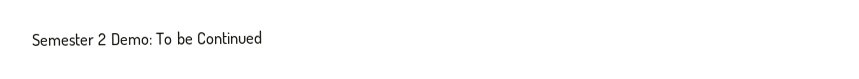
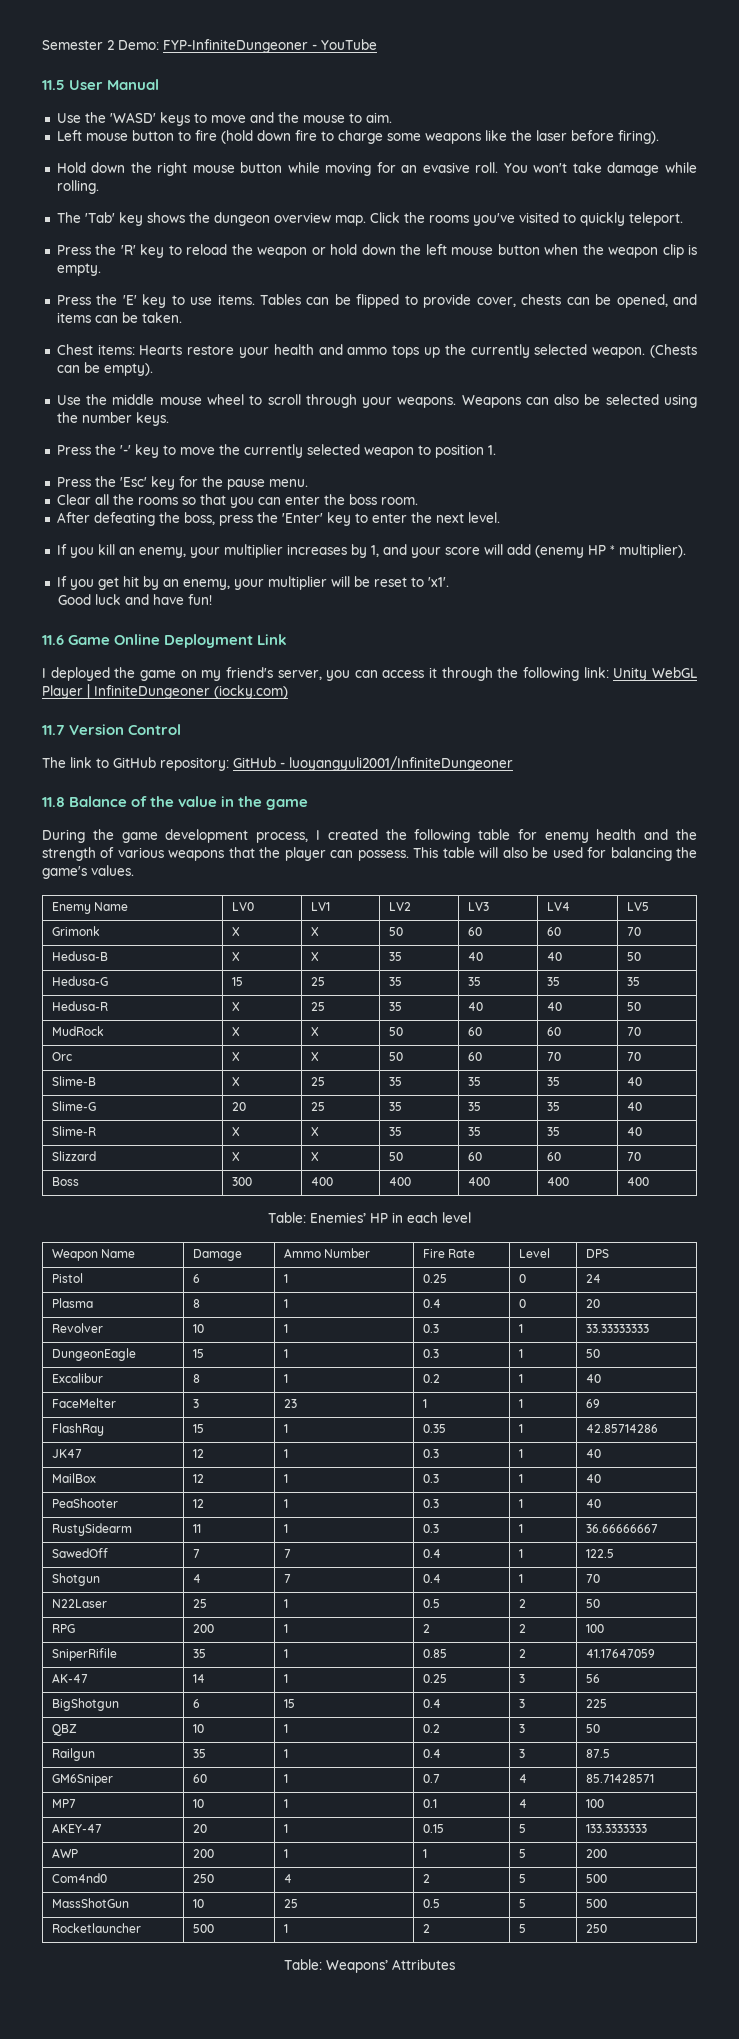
- Semester 2 Demo: To be Continued
+ Semester 2 Demo: FYP-InfiniteDungeoner - YouTube
+ 11.5 User Manual
+ Use the 'WASD' keys to move and the mouse to aim.
+ Left mouse button to fire (hold down fire to charge some weapons like the laser before firing).
+ Hold down the right mouse button while moving for an evasive roll. You won't take damage while rolling.
+ The 'Tab' key shows the dungeon overview map. Click the rooms you've visited to quickly teleport.
+ Press the 'R' key to reload the weapon or hold down the left mouse button when the weapon clip is empty.
+ Press the 'E' key to use items. Tables can be flipped to provide cover, chests can be opened, and items can be taken.
+ Chest items: Hearts restore your health and ammo tops up the currently selected weapon. (Chests can be empty).
+ Use the middle mouse wheel to scroll through your weapons. Weapons can also be selected using the number keys.
+ Press the '-' key to move the currently selected weapon to position 1.
+ Press the 'Esc' key for the pause menu.
+ Clear all the rooms so that you can enter the boss room.
+ After defeating the boss, press the 'Enter' key to enter the next level.
+ If you kill an enemy, your multiplier increases by 1, and your score will add (enemy HP * multiplier).
+ If you get hit by an enemy, your multiplier will be reset to 'x1'.
+ Good luck and have fun!
+ 11.6 Game Online Deployment Link
+ I deployed the game on my friend's server, you can access it through the following link: Unity WebGL Player | InfiniteDungeoner (iocky.com)
+ 11.7 Version Control
+ The link to GitHub repository: GitHub - luoyangyuli2001/InfiniteDungeoner
+ 11.8 Balance of the value in the game
+ During the game development process, I created the following table for enemy health and the strength of various weapons that the player can possess. This table will also be used for balancing the game's values.
+ Enemy Name | LV0 | LV1 | LV2 | LV3 | LV4 | LV5
+ Grimonk | X | X | 50 | 60 | 60 | 70
+ Hedusa-B | X | X | 35 | 40 | 40 | 50
+ Hedusa-G | 15 | 25 | 35 | 35 | 35 | 35
+ Hedusa-R | X | 25 | 35 | 40 | 40 | 50
+ MudRock | X | X | 50 | 60 | 60 | 70
+ Orc | X | X | 50 | 60 | 70 | 70
+ Slime-B | X | 25 | 35 | 35 | 35 | 40
+ Slime-G | 20 | 25 | 35 | 35 | 35 | 40
+ Slime-R | X | X | 35 | 35 | 35 | 40
+ Slizzard | X | X | 50 | 60 | 60 | 70
+ Boss | 300 | 400 | 400 | 400 | 400 | 400
+ Table: Enemies’ HP in each level
+ Weapon Name | Damage | Ammo Number | Fire Rate | Level | DPS
+ Pistol | 6 | 1 | 0.25 | 0 | 24
+ Plasma | 8 | 1 | 0.4 | 0 | 20
+ Revolver | 10 | 1 | 0.3 | 1 | 33.33333333
+ DungeonEagle | 15 | 1 | 0.3 | 1 | 50
+ Excalibur | 8 | 1 | 0.2 | 1 | 40
+ FaceMelter | 3 | 23 | 1 | 1 | 69
+ FlashRay | 15 | 1 | 0.35 | 1 | 42.85714286
+ JK47 | 12 | 1 | 0.3 | 1 | 40
+ MailBox | 12 | 1 | 0.3 | 1 | 40
+ PeaShooter | 12 | 1 | 0.3 | 1 | 40
+ RustySidearm | 11 | 1 | 0.3 | 1 | 36.66666667
+ SawedOff | 7 | 7 | 0.4 | 1 | 122.5
+ Shotgun | 4 | 7 | 0.4 | 1 | 70
+ N22Laser | 25 | 1 | 0.5 | 2 | 50
+ RPG | 200 | 1 | 2 | 2 | 100
+ SniperRifile | 35 | 1 | 0.85 | 2 | 41.17647059
+ AK-47 | 14 | 1 | 0.25 | 3 | 56
+ BigShotgun | 6 | 15 | 0.4 | 3 | 225
+ QBZ | 10 | 1 | 0.2 | 3 | 50
+ Railgun | 35 | 1 | 0.4 | 3 | 87.5
+ GM6Sniper | 60 | 1 | 0.7 | 4 | 85.71428571
+ MP7 | 10 | 1 | 0.1 | 4 | 100
+ AKEY-47 | 20 | 1 | 0.15 | 5 | 133.3333333
+ AWP | 200 | 1 | 1 | 5 | 200
+ Com4nd0 | 250 | 4 | 2 | 5 | 500
+ MassShotGun | 10 | 25 | 0.5 | 5 | 500
+ Rocketlauncher | 500 | 1 | 2 | 5 | 250
+ Table: Weapons’ Attributes

